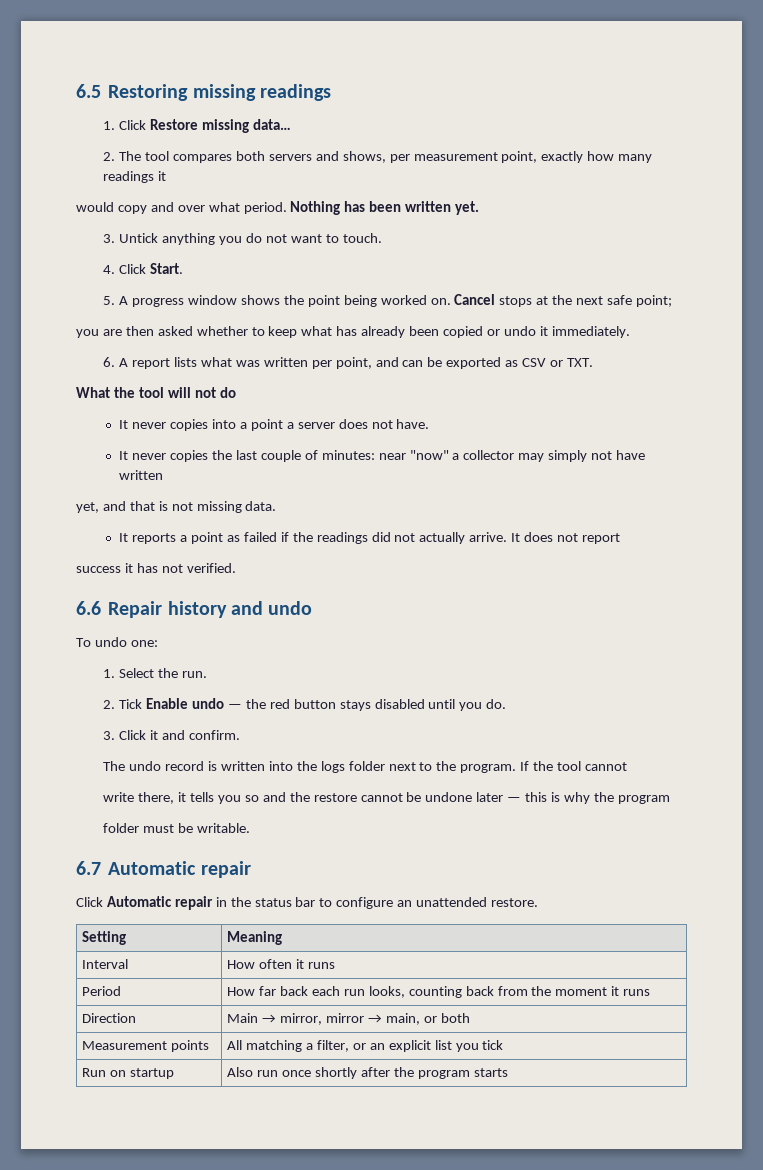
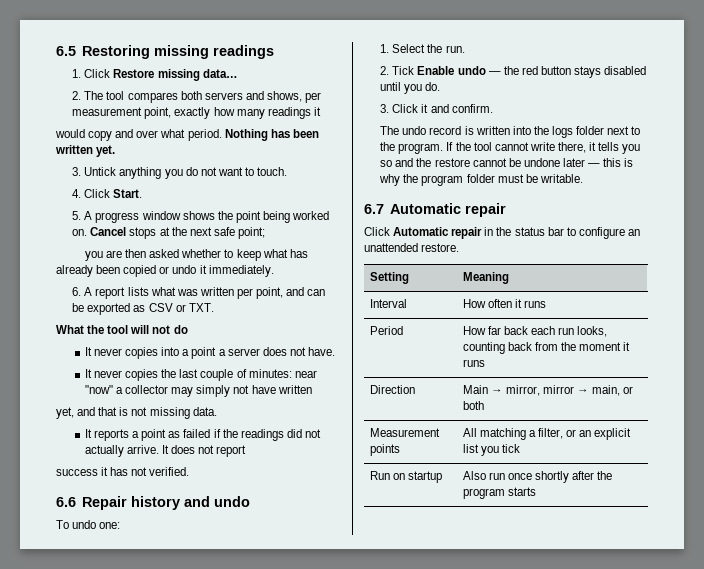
- If the tool cannot
- write there, it tells you so and the restore cannot be undone later — this is why the program
- folder must be writable.
+ If the tool cannot write there, it tells you so and the restore cannot be undone later — this is why the program folder must be writable.

